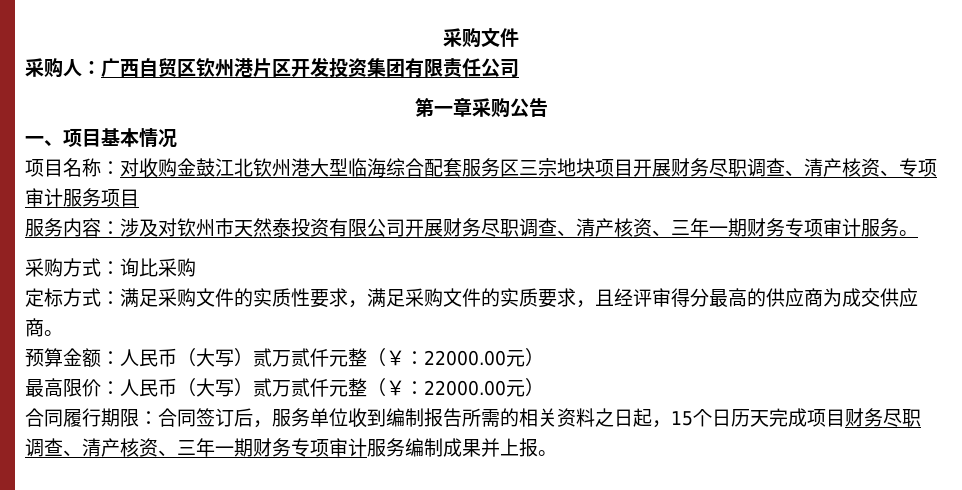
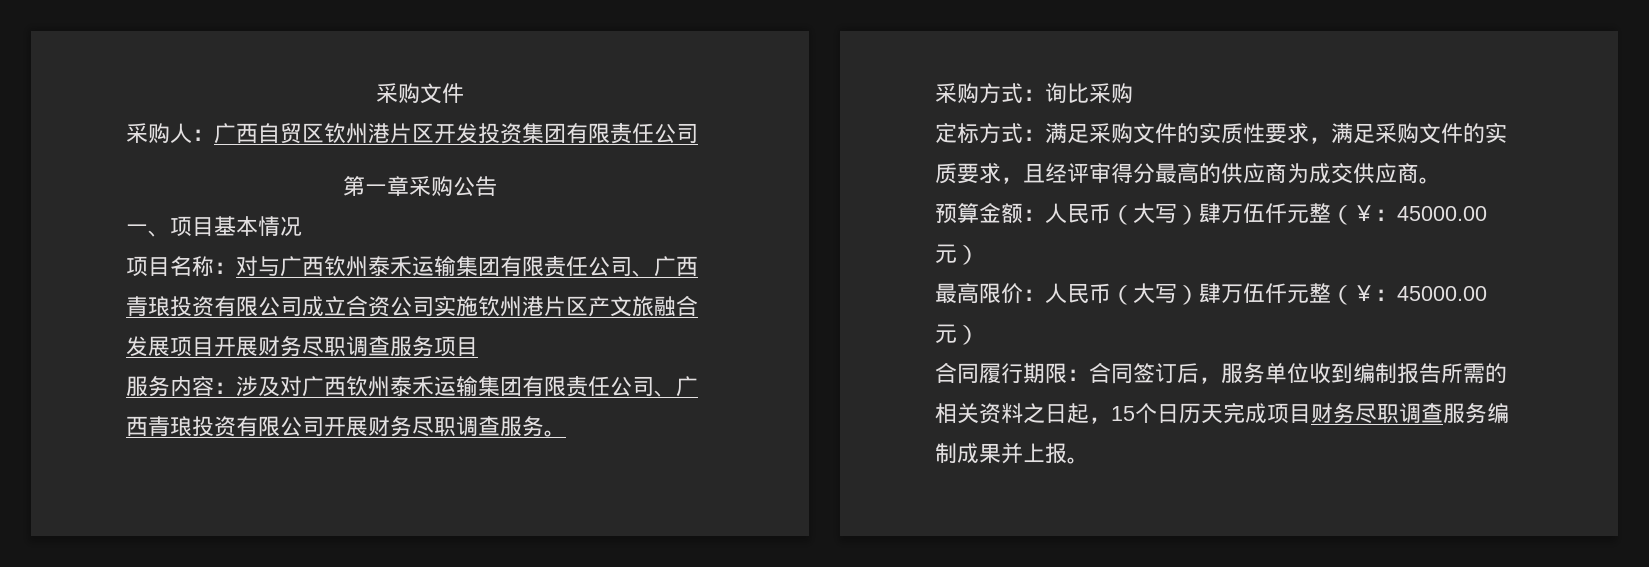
- 项目名称：对收购金鼓江北钦州港大型临海综合配套服务区三宗地块项目开展财务尽职调查、清产核资、专项审计服务项目
+ 项目名称：对与广西钦州泰禾运输集团有限责任公司、广西青琅投资有限公司成立合资公司实施钦州港片区产文旅融合发展项目开展财务尽职调查服务项目
- 服务内容：涉及对钦州市天然泰投资有限公司开展财务尽职调查、清产核资、三年一期财务专项审计服务。
+ 服务内容：涉及对广西钦州泰禾运输集团有限责任公司、广西青琅投资有限公司开展财务尽职调查服务。
- 预算金额：人民币（大写）贰万贰仟元整（￥：22000.00元）
+ 预算金额：人民币（大写）肆万伍仟元整（￥：45000.00元）
- 最高限价：人民币（大写）贰万贰仟元整（￥：22000.00元）
+ 最高限价：人民币（大写）肆万伍仟元整（￥：45000.00元）
- 合同履行期限：合同签订后，服务单位收到编制报告所需的相关资料之日起，15个日历天完成项目财务尽职调查、清产核资、三年一期财务专项审计服务编制成果并上报。
+ 合同履行期限：合同签订后，服务单位收到编制报告所需的相关资料之日起，15个日历天完成项目财务尽职调查服务编制成果并上报。

